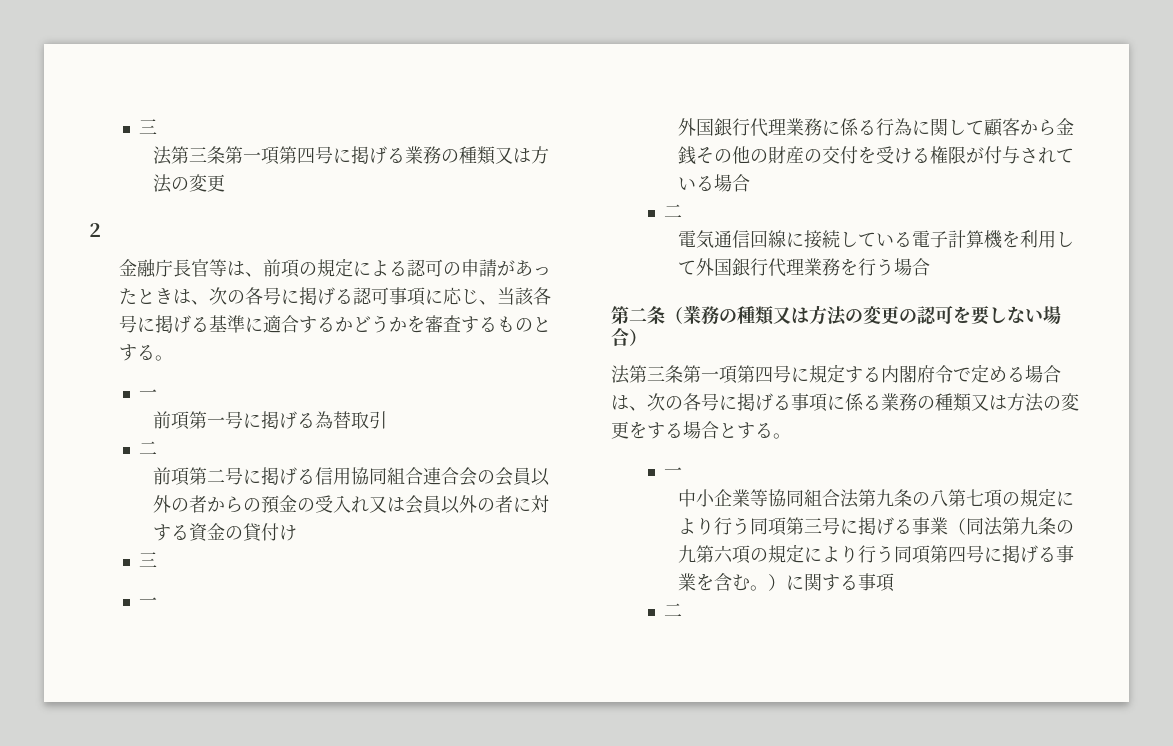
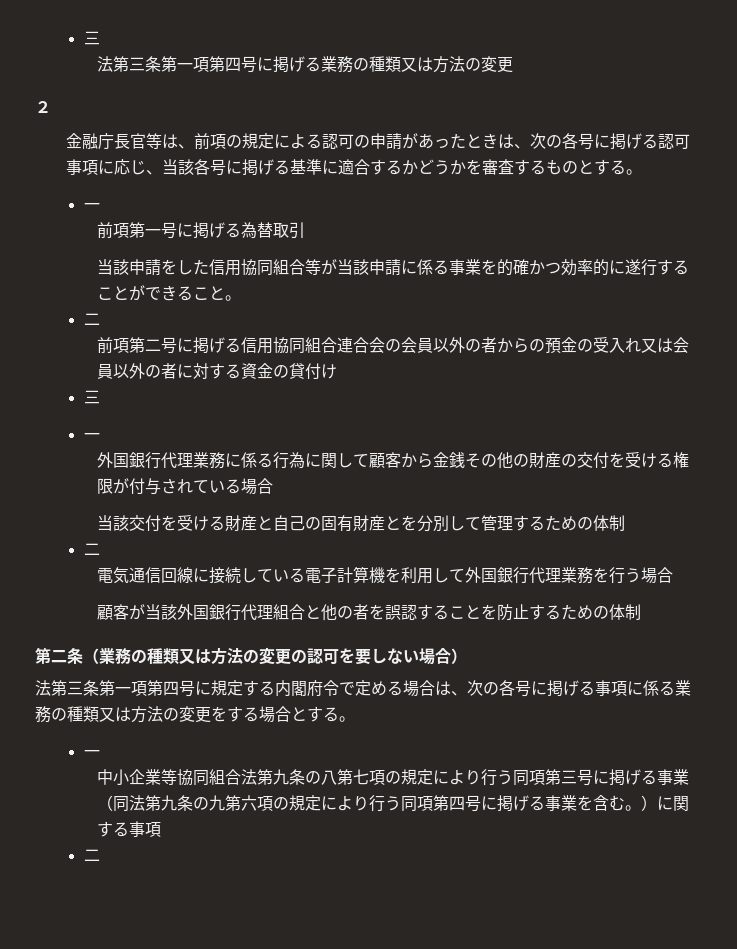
+ 当該申請をした信用協同組合等が当該申請に係る事業を的確かつ効率的に遂行することができること。
+ 当該交付を受ける財産と自己の固有財産とを分別して管理するための体制
+ 顧客が当該外国銀行代理組合と他の者を誤認することを防止するための体制

